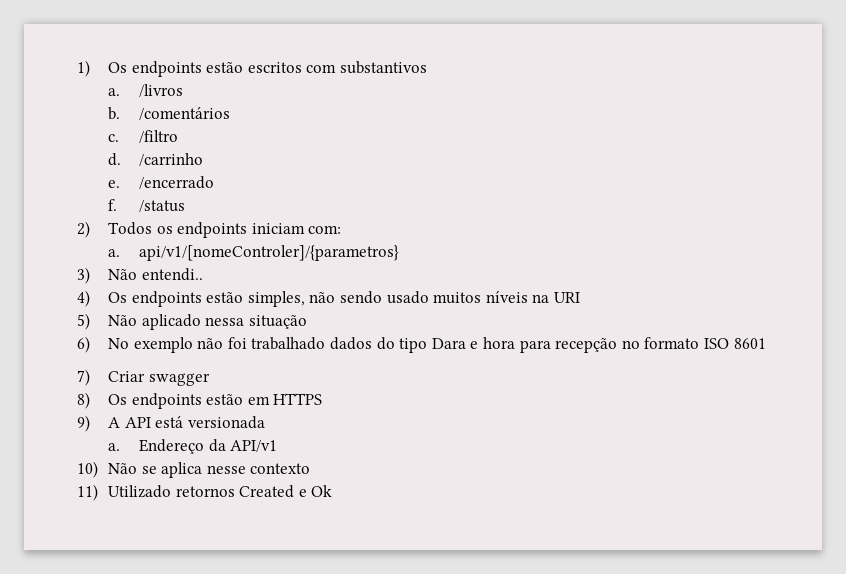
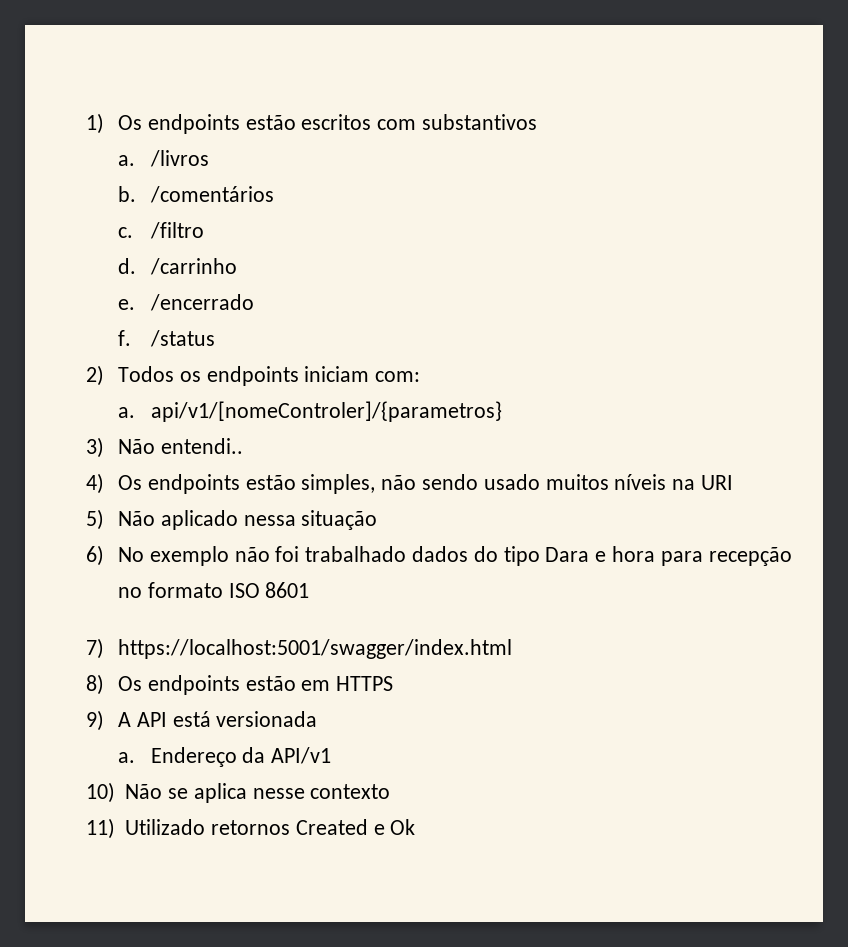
- 7) Criar swagger
+ 7) https://localhost:5001/swagger/index.html

